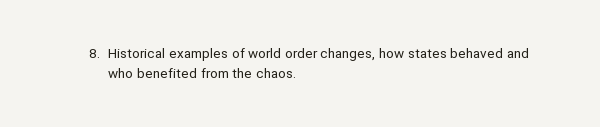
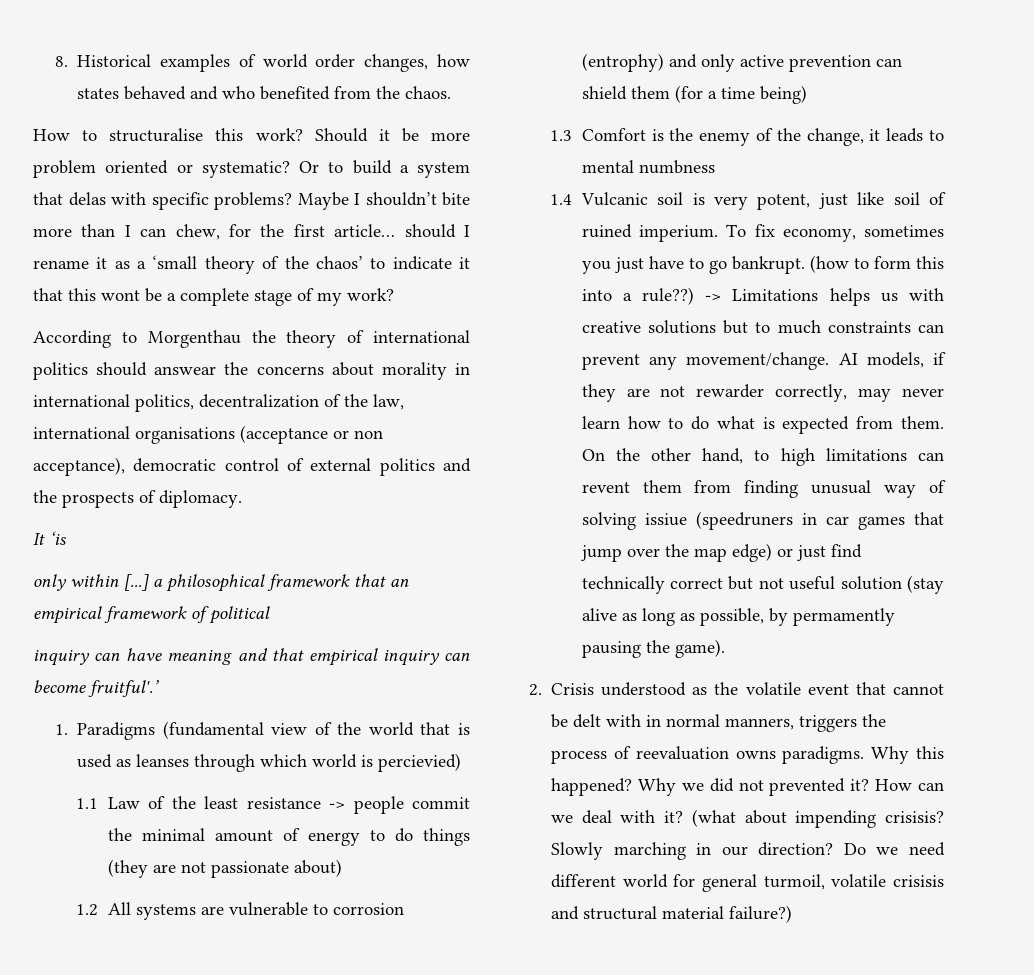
+ How to structuralise this work? Should it be more problem oriented or systematic? Or to build a system that delas with specific problems? Maybe I shouldn’t bite more than I can chew, for the first article… should I rename it as a ‘small theory of the chaos’ to indicate it that this wont be a complete stage of my work?
+ According to Morgenthau the theory of international politics should answear the concerns about morality in international politics, decentralization of the law, international organisations (acceptance or non acceptance), democratic control of external politics and the prospects of diplomacy.
+ It ‘is
+ only within [...] a philosophical framework that an empirical framework of political
+ inquiry can have meaning and that empirical inquiry can become fruitful'.’
+ 1. Paradigms (fundamental view of the world that is used as leanses through which world is percievied)
+ 1.1 Law of the least resistance -> people commit the minimal amount of energy to do things (they are not passionate about)
+ 1.2 All systems are vulnerable to corrosion (entrophy) and only active prevention can shield them (for a time being)
+ 1.3 Comfort is the enemy of the change, it leads to mental numbness
+ 1.4 Vulcanic soil is very potent, just like soil of ruined imperium. To fix economy, sometimes you just have to go bankrupt. (how to form this into a rule??) -> Limitations helps us with creative solutions but to much constraints can prevent any movement/change. AI models, if they are not rewarder correctly, may never learn how to do what is expected from them. On the other hand, to high limitations can revent them from finding unusual way of solving issiue (speedruners in car games that jump over the map edge) or just find technically correct but not useful solution (stay alive as long as possible, by permamently pausing the game).
+ 2. Crisis understood as the volatile event that cannot be delt with in normal manners, triggers the process of reevaluation owns paradigms. Why this happened? Why we did not prevented it? How can we deal with it? (what about impending crisisis? Slowly marching in our direction? Do we need different world for general turmoil, volatile crisisis and structural material failure?)

